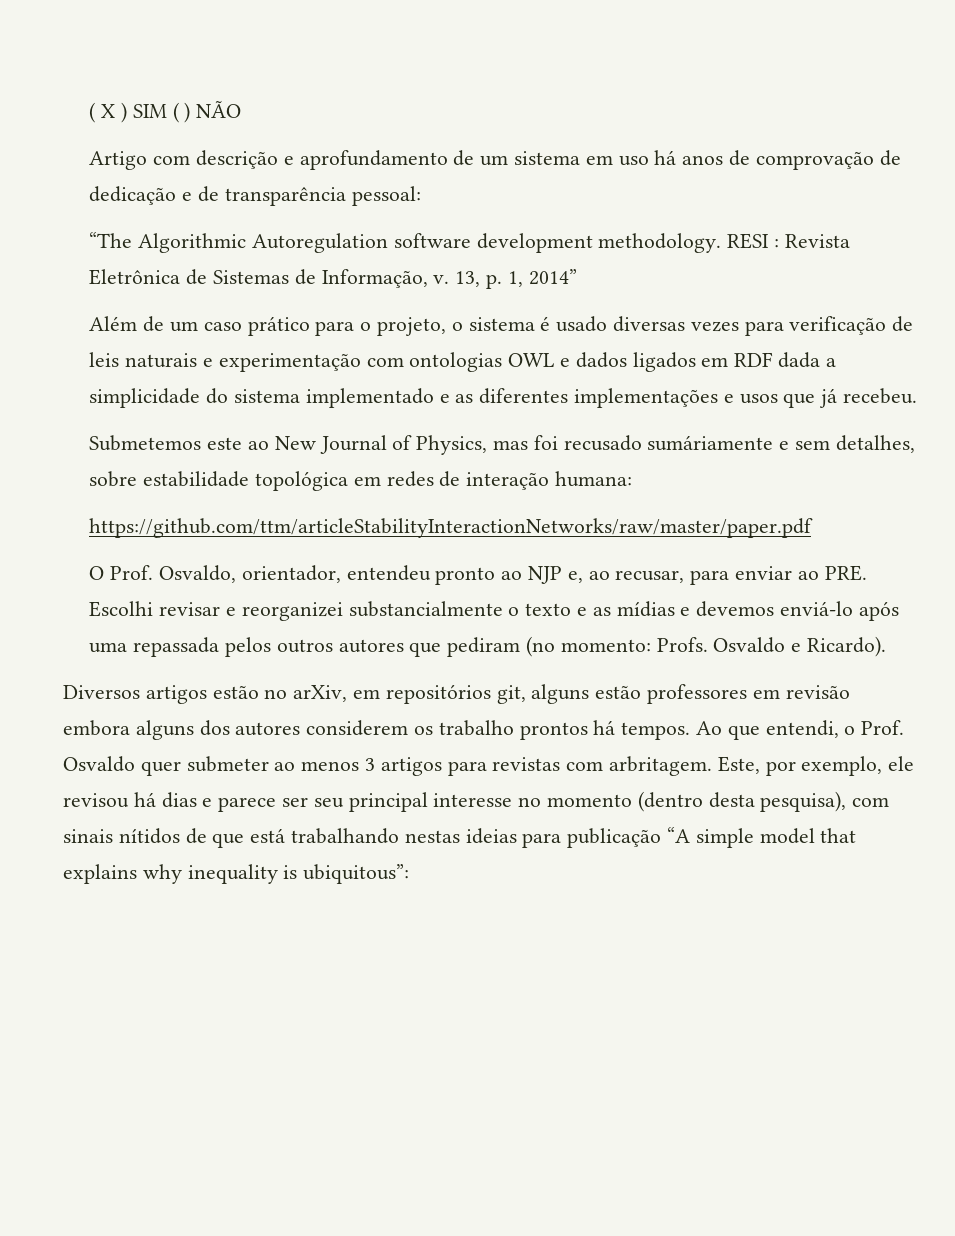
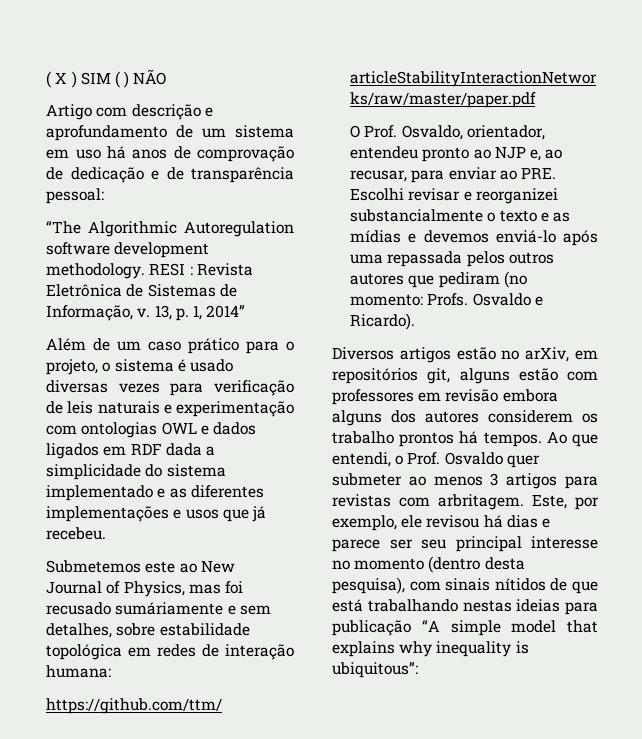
- Diversos artigos estão no arXiv, em repositórios git, alguns estão professores em revisão embora alguns dos autores considerem os trabalho prontos há tempos.
+ Diversos artigos estão no arXiv, em repositórios git, alguns estão com professores em revisão embora alguns dos autores considerem os trabalho prontos há tempos.

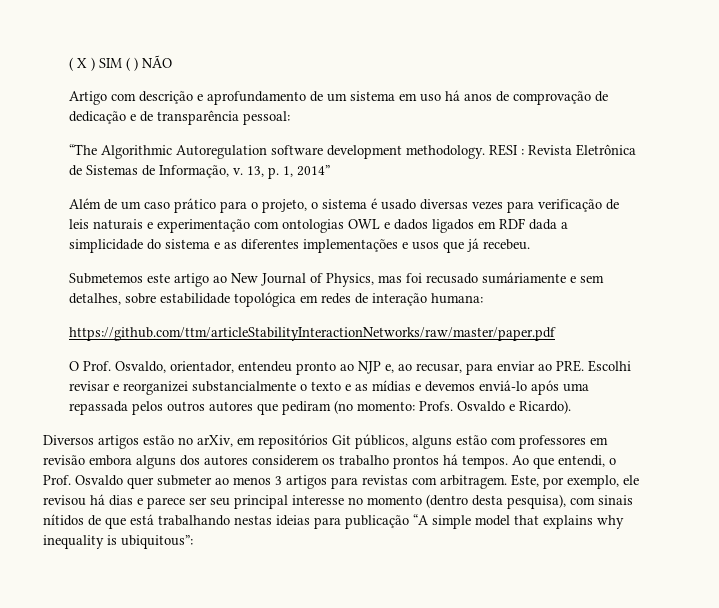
- Além de um caso prático para o projeto, o sistema é usado diversas vezes para verificação de leis naturais e experimentação com ontologias OWL e dados ligados em RDF dada a simplicidade do sistema implementado e as diferentes implementações e usos que já recebeu.
+ Além de um caso prático para o projeto, o sistema é usado diversas vezes para verificação de leis naturais e experimentação com ontologias OWL e dados ligados em RDF dada a simplicidade do sistema e as diferentes implementações e usos que já recebeu.
- Submetemos este ao New Journal of Physics, mas foi recusado sumáriamente e sem detalhes, sobre estabilidade topológica em redes de interação humana:
+ Submetemos este artigo ao New Journal of Physics, mas foi recusado sumáriamente e sem detalhes, sobre estabilidade topológica em redes de interação humana:
- Diversos artigos estão no arXiv, em repositórios git, alguns estão com professores em revisão embora alguns dos autores considerem os trabalho prontos há tempos.
+ Diversos artigos estão no arXiv, em repositórios Git públicos, alguns estão com professores em revisão embora alguns dos autores considerem os trabalho prontos há tempos.
- Ao que entendi, o Prof. Osvaldo quer submeter ao menos 3 artigos para revistas com arbritagem.
+ Ao que entendi, o Prof. Osvaldo quer submeter ao menos 3 artigos para revistas com arbitragem.

